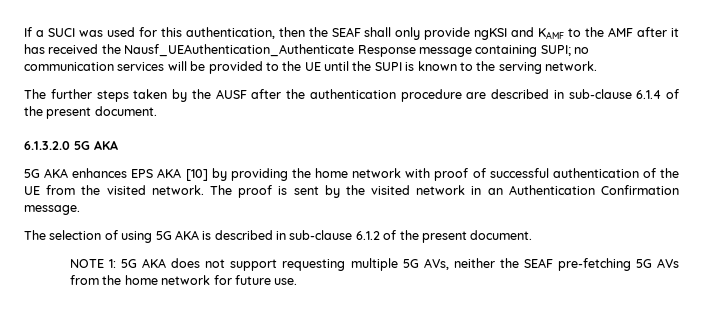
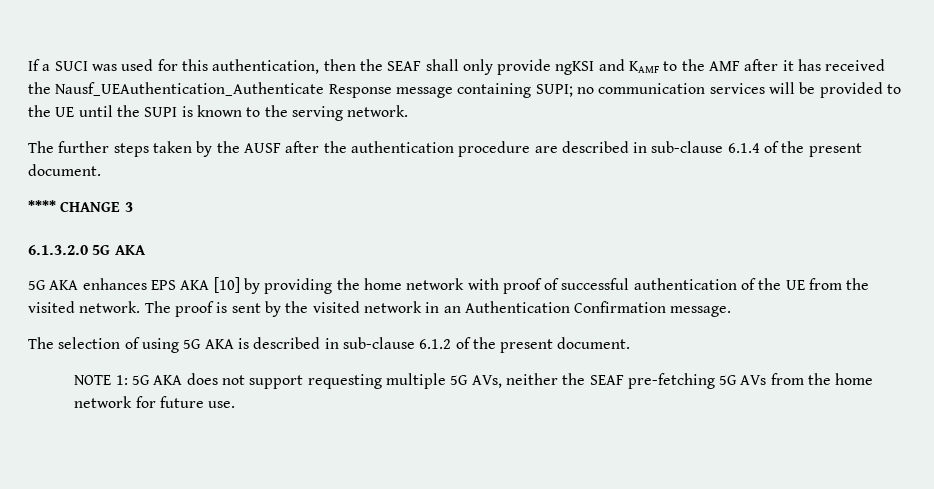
+ **** CHANGE 3

